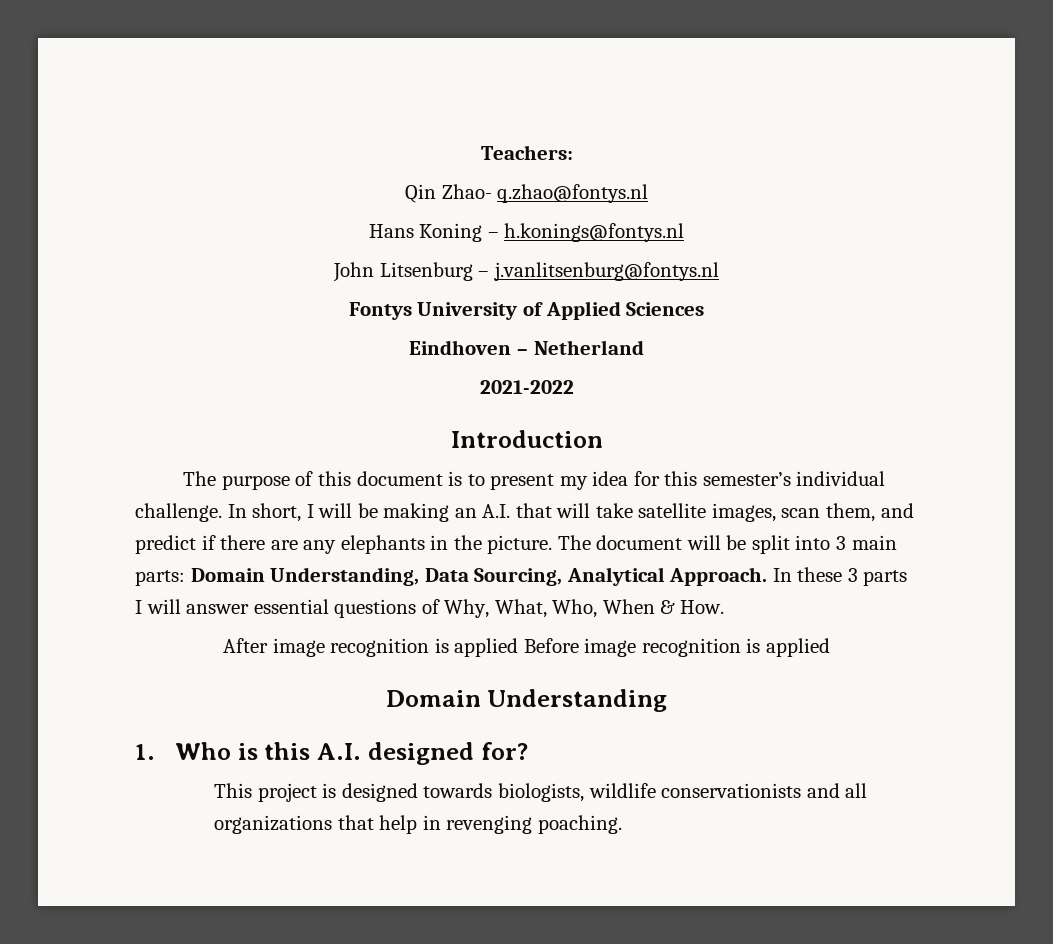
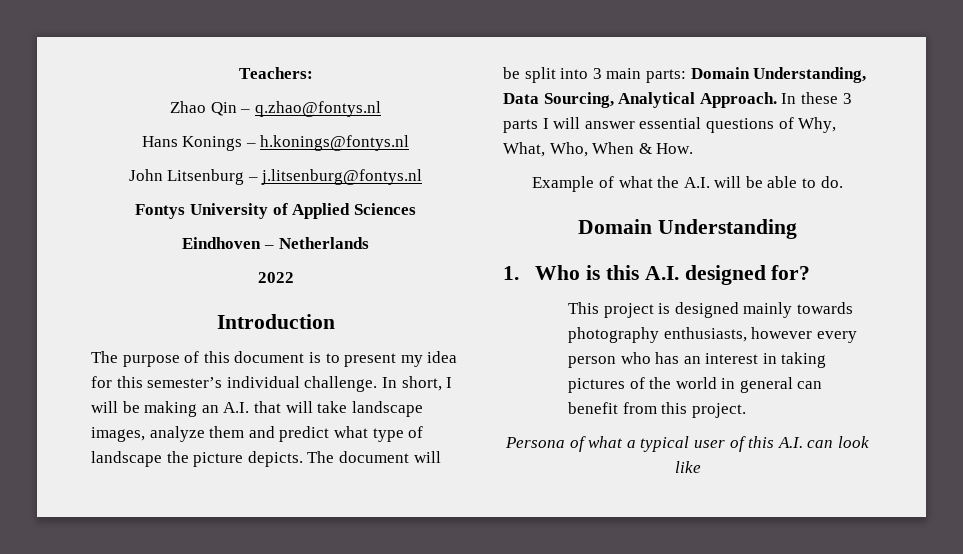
- Qin Zhao- q.zhao@fontys.nl
+ Zhao Qin – q.zhao@fontys.nl
- Hans Koning – h.konings@fontys.nl
+ Hans Konings – h.konings@fontys.nl
- John Litsenburg – j.vanlitsenburg@fontys.nl
+ John Litsenburg – j.litsenburg@fontys.nl
- Eindhoven – Netherland
- 2021-2022
+ Eindhoven – Netherlands
+ 2022
- In short, I will be making an A.I. that will take satellite images, scan them, and predict if there are any elephants in the picture.
+ In short, I will be making an A.I. that will take landscape images, analyze them and predict what type of landscape the picture depicts.
- After image recognition is applied Before image recognition is applied
+ Example of what the A.I. will be able to do.
- This project is designed towards biologists, wildlife conservationists and all organizations that help in revenging poaching.
+ This project is designed mainly towards photography enthusiasts, however every person who has an interest in taking pictures of the world in general can benefit from this project.
+ Persona of what a typical user of this A.I. can look like

